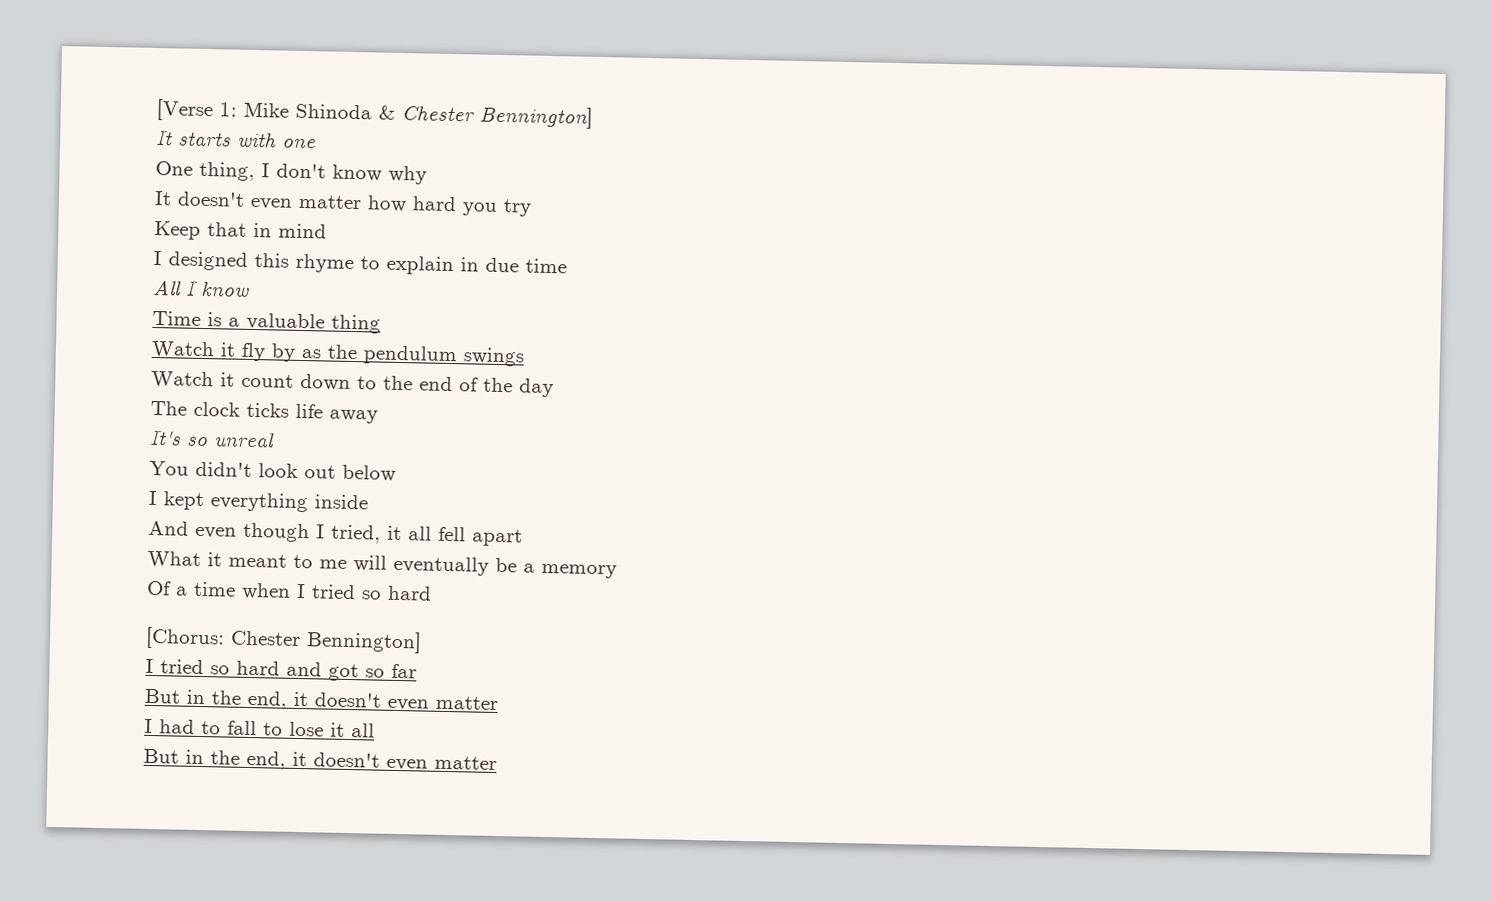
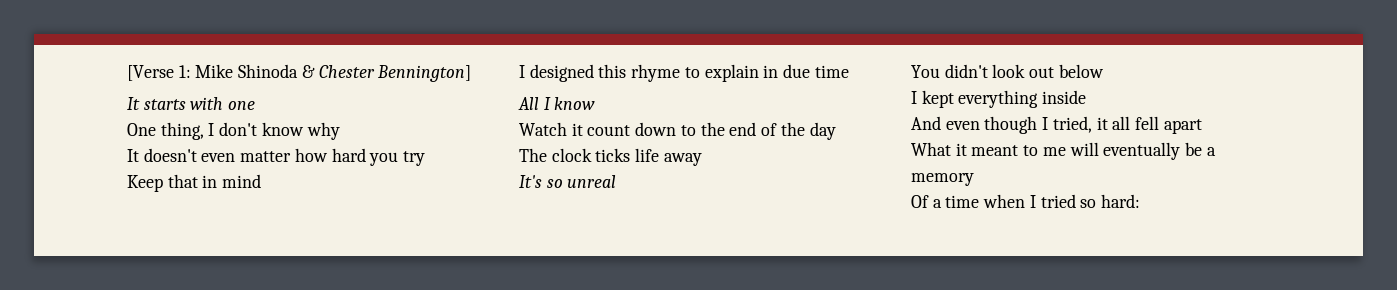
- Time is a valuable thing
- Watch it fly by as the pendulum swings
- Of a time when I tried so hard
- [Chorus: Chester Bennington]
- I tried so hard and got so far
- But in the end, it doesn't even matter
- I had to fall to lose it all
- But in the end, it doesn't even matter
+ Of a time when I tried so hard:

